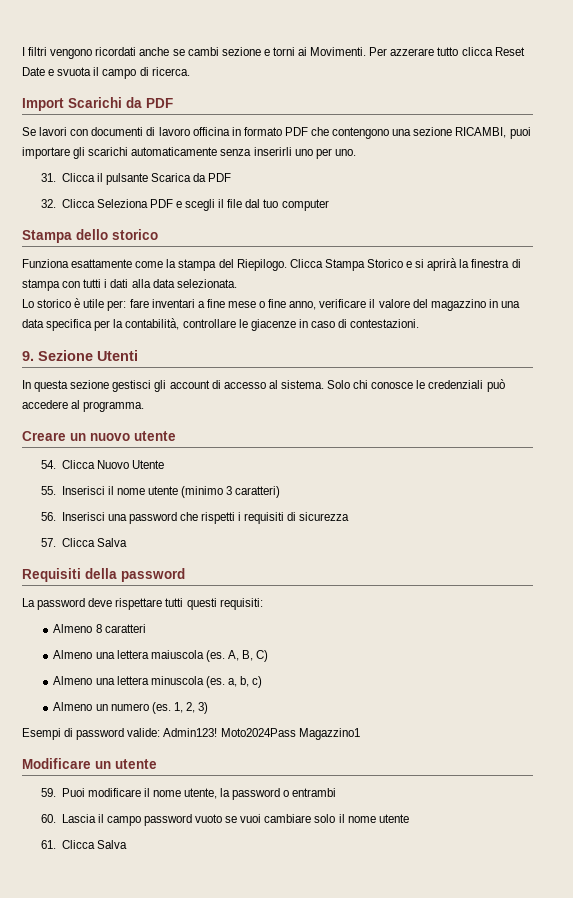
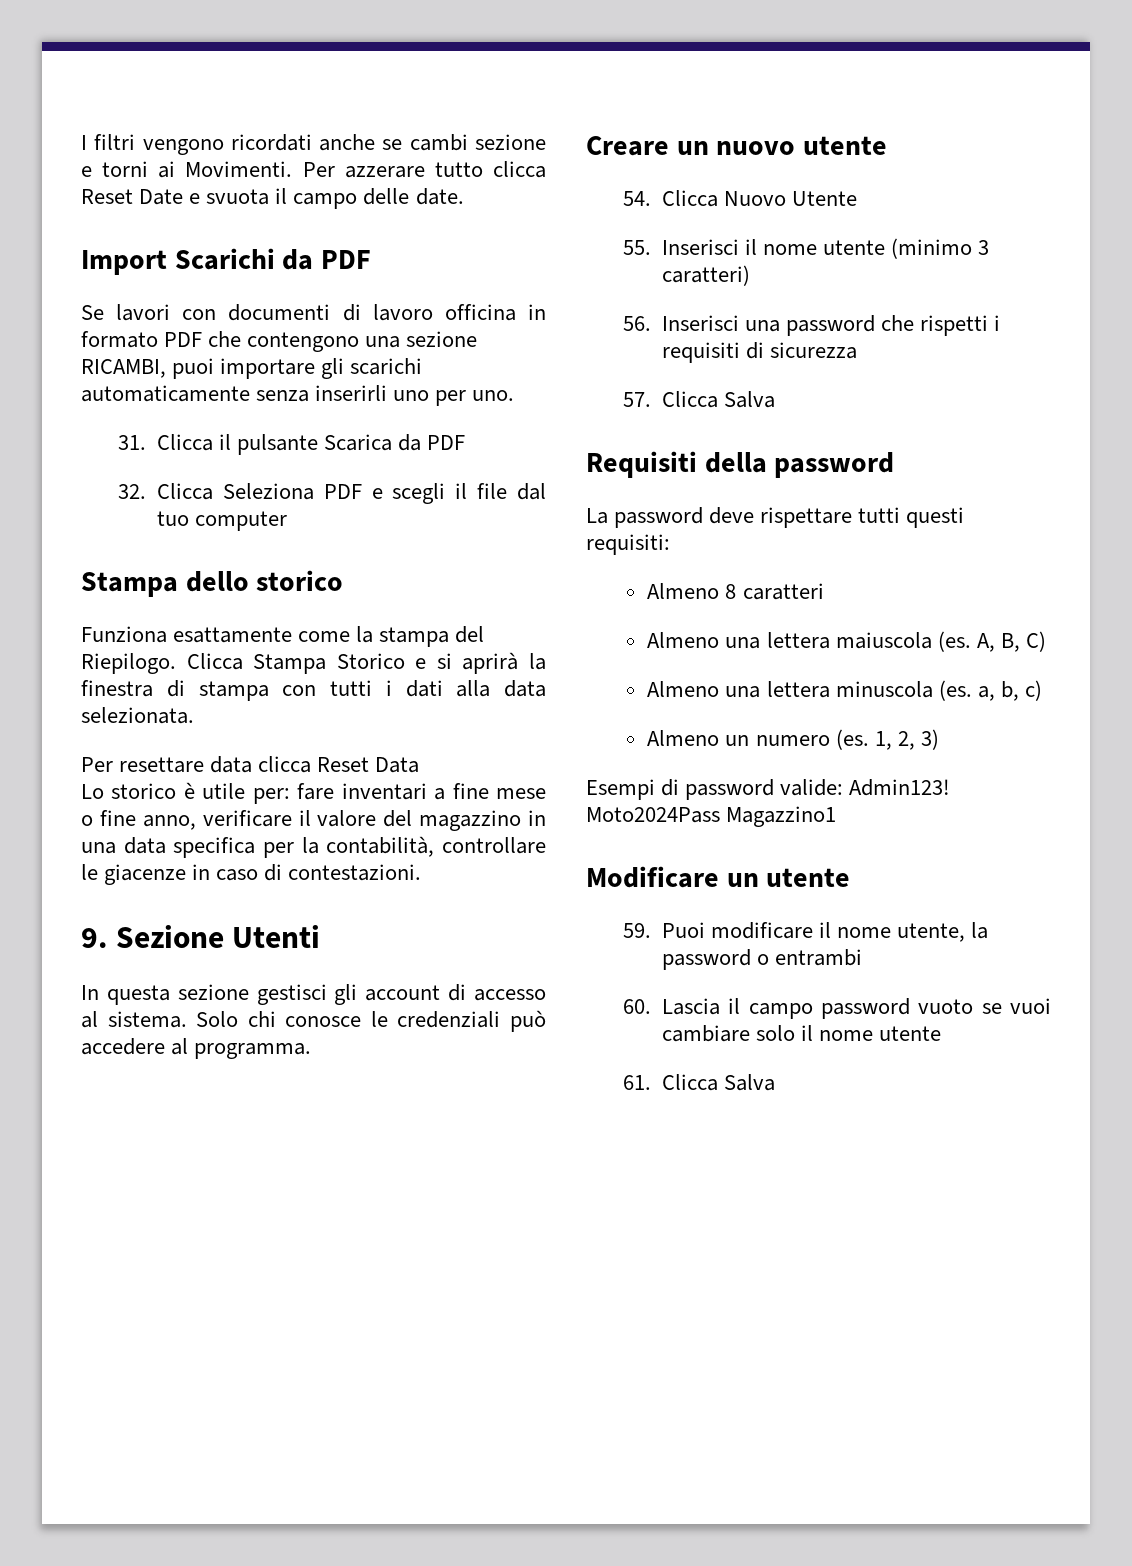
- Per azzerare tutto clicca Reset Date e svuota il campo di ricerca.
+ Per azzerare tutto clicca Reset Date e svuota il campo delle date.
+ Per resettare data clicca Reset Data

